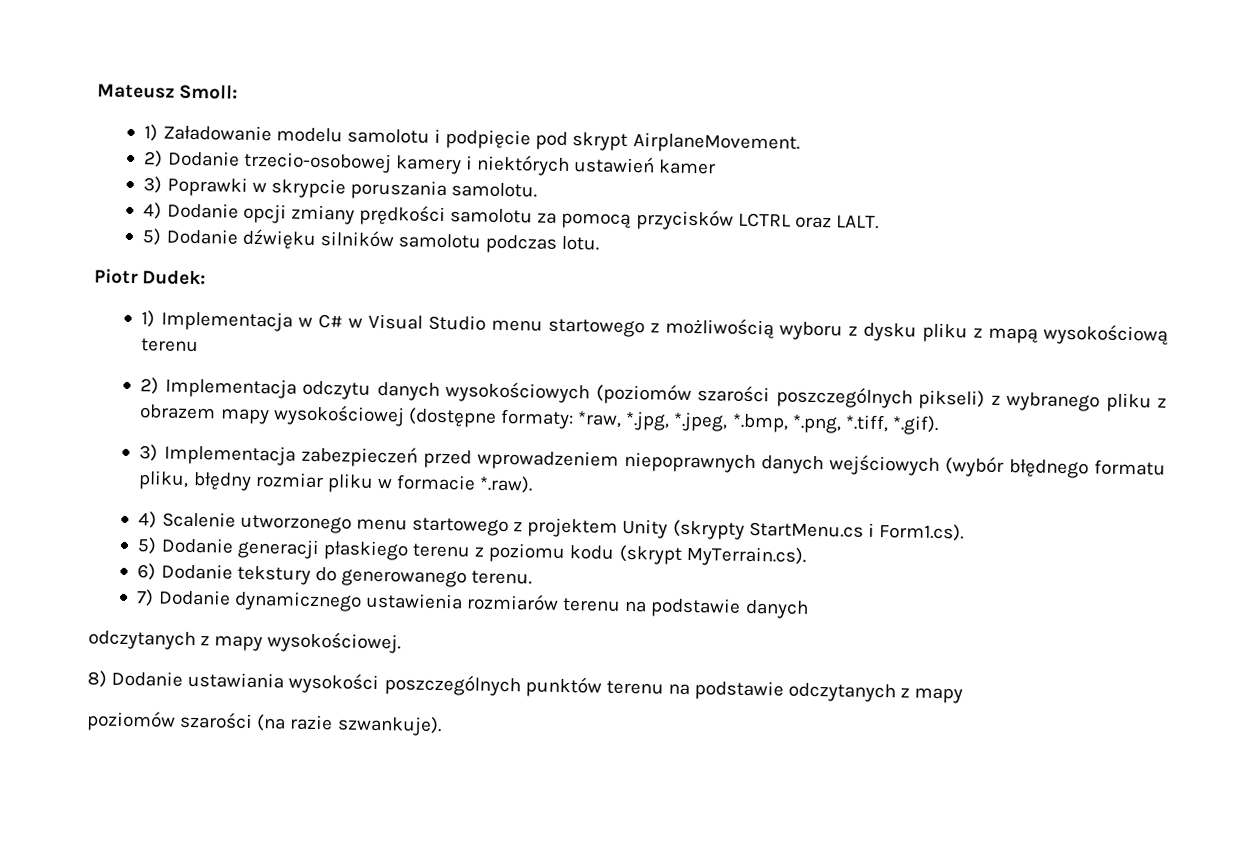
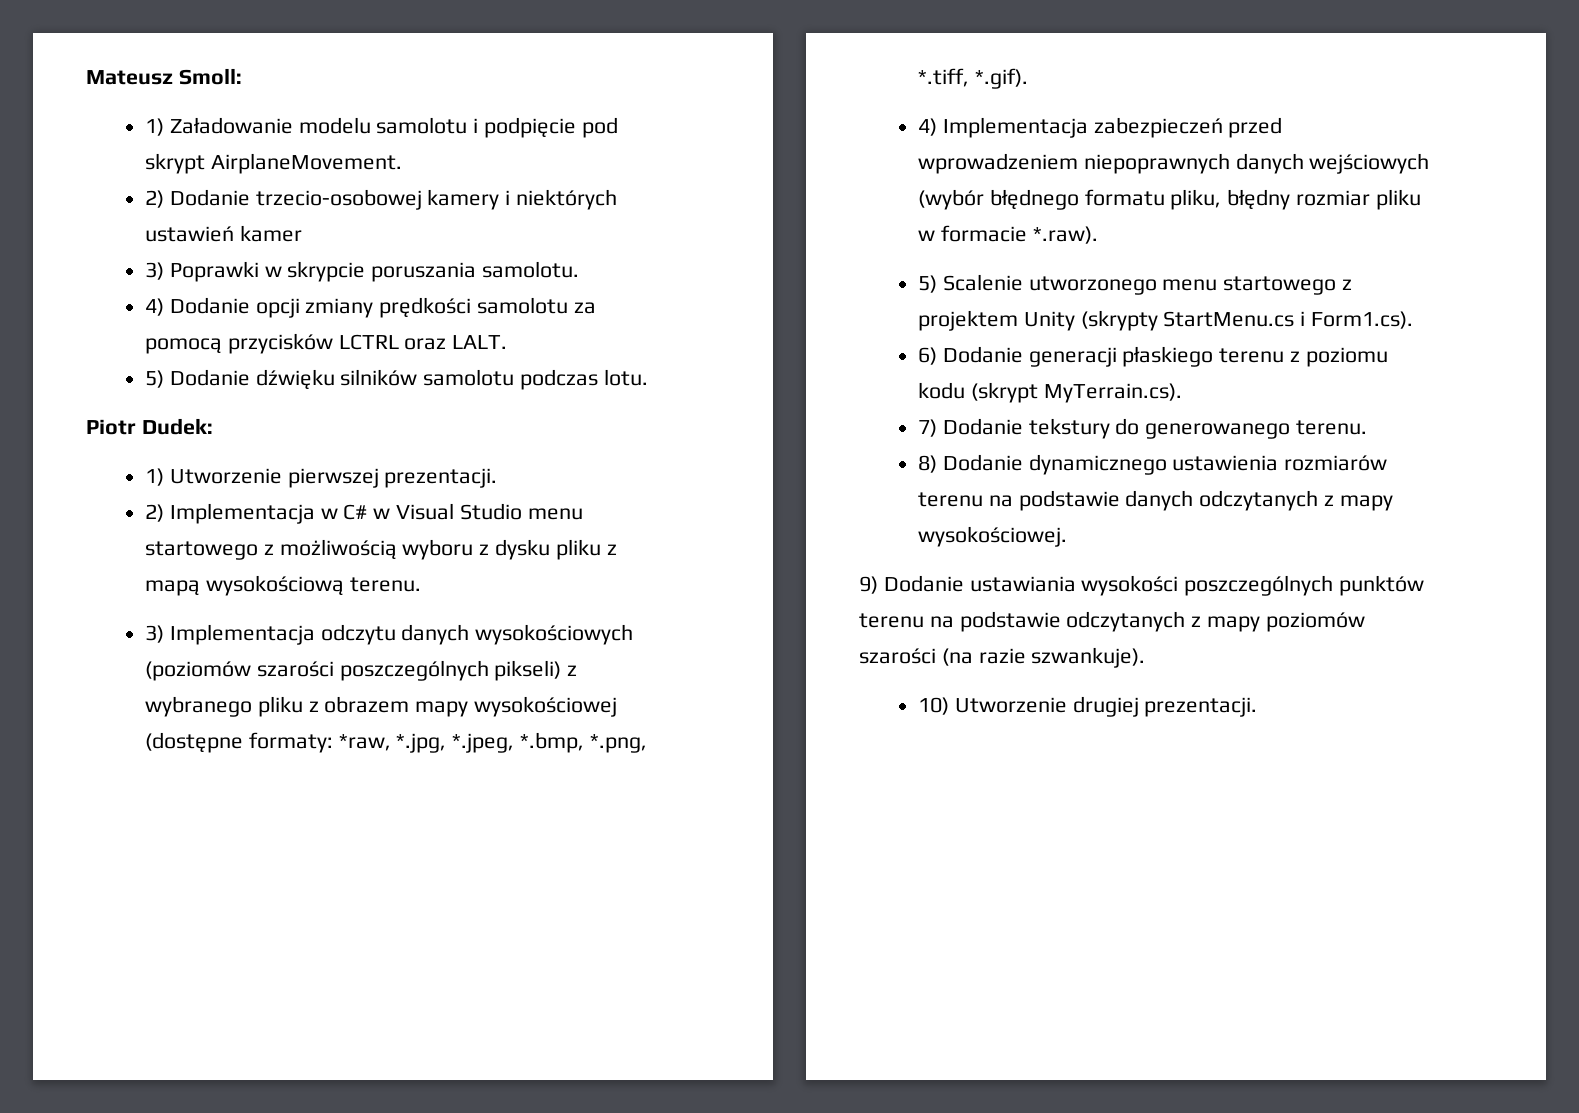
- 1) Implementacja w C# w Visual Studio menu startowego z możliwością wyboru z dysku pliku z mapą wysokościową terenu
- 2) Implementacja odczytu danych wysokościowych (poziomów szarości poszczególnych pikseli) z wybranego pliku z obrazem mapy wysokościowej (dostępne formaty: *raw, *.jpg, *.jpeg, *.bmp, *.png, *.tiff, *.gif).
+ 1) Utworzenie pierwszej prezentacji.
+ 2) Implementacja w C# w Visual Studio menu startowego z możliwością wyboru z dysku pliku z mapą wysokościową terenu.
+ 3) Implementacja odczytu danych wysokościowych (poziomów szarości poszczególnych pikseli) z wybranego pliku z obrazem mapy wysokościowej (dostępne formaty: *raw, *.jpg, *.jpeg, *.bmp, *.png, *.tiff, *.gif).
- 3) Implementacja zabezpieczeń przed wprowadzeniem niepoprawnych danych wejściowych (wybór błędnego formatu pliku, błędny rozmiar pliku w formacie *.raw).
+ 4) Implementacja zabezpieczeń przed wprowadzeniem niepoprawnych danych wejściowych (wybór błędnego formatu pliku, błędny rozmiar pliku w formacie *.raw).
- 4) Scalenie utworzonego menu startowego z projektem Unity (skrypty StartMenu.cs i Form1.cs).
+ 5) Scalenie utworzonego menu startowego z projektem Unity (skrypty StartMenu.cs i Form1.cs).
- 5) Dodanie generacji płaskiego terenu z poziomu kodu (skrypt MyTerrain.cs).
+ 6) Dodanie generacji płaskiego terenu z poziomu kodu (skrypt MyTerrain.cs).
- 6) Dodanie tekstury do generowanego terenu.
+ 7) Dodanie tekstury do generowanego terenu.
- 7) Dodanie dynamicznego ustawienia rozmiarów terenu na podstawie danych
- odczytanych z mapy wysokościowej.
+ 8) Dodanie dynamicznego ustawienia rozmiarów terenu na podstawie danych odczytanych z mapy wysokościowej.
- 8) Dodanie ustawiania wysokości poszczególnych punktów terenu na podstawie odczytanych z mapy
- poziomów szarości (na razie szwankuje).
+ 9) Dodanie ustawiania wysokości poszczególnych punktów terenu na podstawie odczytanych z mapy poziomów szarości (na razie szwankuje).
+ 10) Utworzenie drugiej prezentacji.

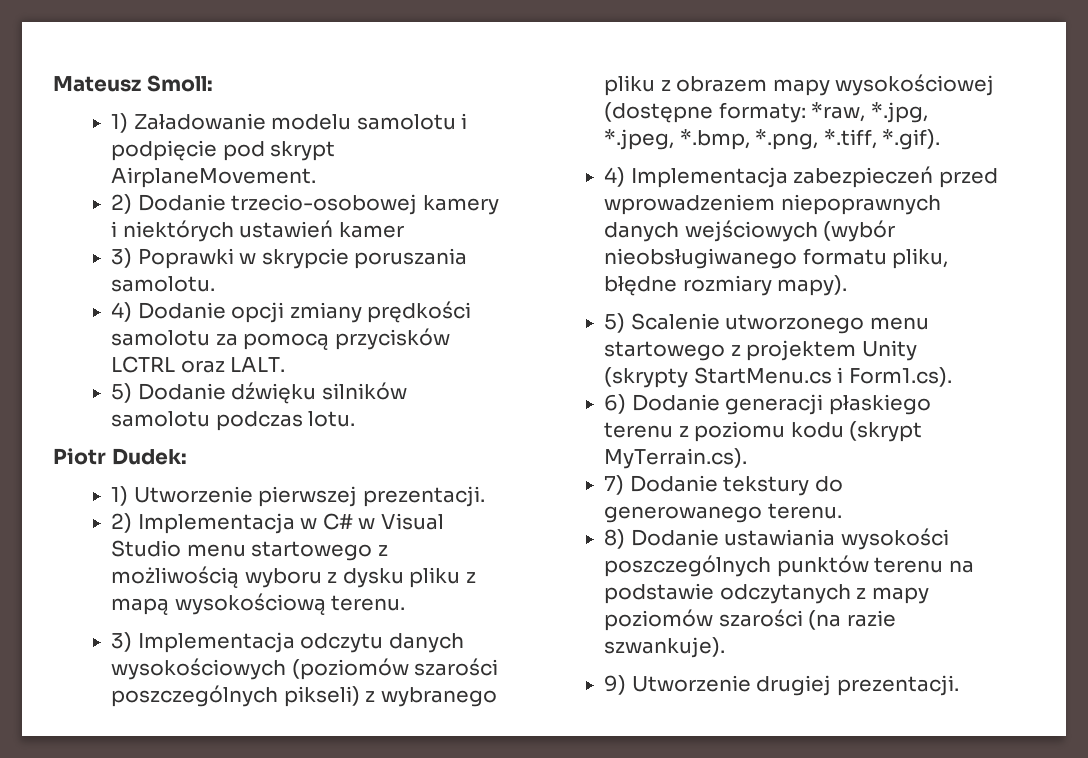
- 4) Implementacja zabezpieczeń przed wprowadzeniem niepoprawnych danych wejściowych (wybór błędnego formatu pliku, błędny rozmiar pliku w formacie *.raw).
+ 4) Implementacja zabezpieczeń przed wprowadzeniem niepoprawnych danych wejściowych (wybór nieobsługiwanego formatu pliku, błędne rozmiary mapy).
- 8) Dodanie dynamicznego ustawienia rozmiarów terenu na podstawie danych odczytanych z mapy wysokościowej.
- 9) Dodanie ustawiania wysokości poszczególnych punktów terenu na podstawie odczytanych z mapy poziomów szarości (na razie szwankuje).
+ 8) Dodanie ustawiania wysokości poszczególnych punktów terenu na podstawie odczytanych z mapy poziomów szarości (na razie szwankuje).
- 10) Utworzenie drugiej prezentacji.
+ 9) Utworzenie drugiej prezentacji.

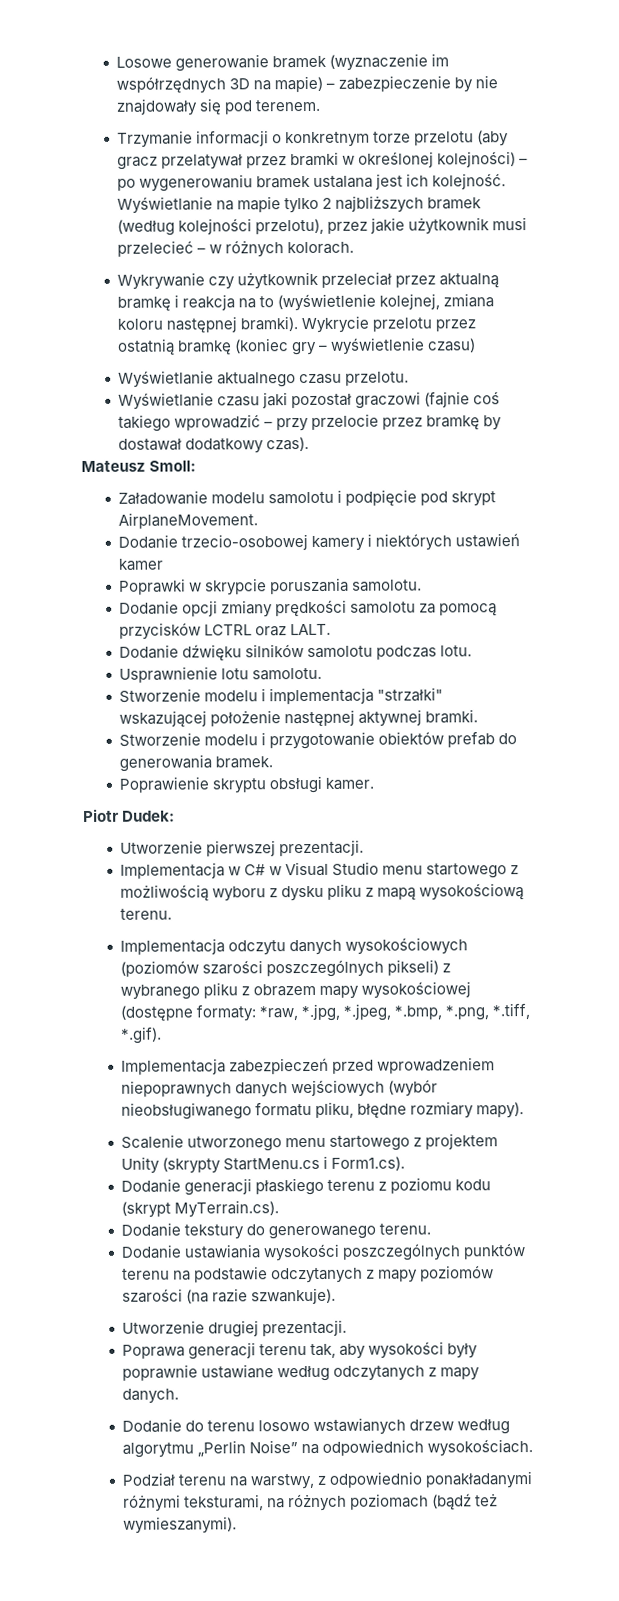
+ Losowe generowanie bramek (wyznaczenie im współrzędnych 3D na mapie) – zabezpieczenie by nie znajdowały się pod terenem.
+ Trzymanie informacji o konkretnym torze przelotu (aby gracz przelatywał przez bramki w określonej kolejności) – po wygenerowaniu bramek ustalana jest ich kolejność. Wyświetlanie na mapie tylko 2 najbliższych bramek (według kolejności przelotu), przez jakie użytkownik musi przelecieć – w różnych kolorach.
+ Wykrywanie czy użytkownik przeleciał przez aktualną bramkę i reakcja na to (wyświetlenie kolejnej, zmiana koloru następnej bramki). Wykrycie przelotu przez ostatnią bramkę (koniec gry – wyświetlenie czasu)
+ Wyświetlanie aktualnego czasu przelotu.
+ Wyświetlanie czasu jaki pozostał graczowi (fajnie coś takiego wprowadzić – przy przelocie przez bramkę by dostawał dodatkowy czas).
- 1) Załadowanie modelu samolotu i podpięcie pod skrypt AirplaneMovement.
+ Załadowanie modelu samolotu i podpięcie pod skrypt AirplaneMovement.
- 2) Dodanie trzecio-osobowej kamery i niektórych ustawień kamer
+ Dodanie trzecio-osobowej kamery i niektórych ustawień kamer
- 3) Poprawki w skrypcie poruszania samolotu.
+ Poprawki w skrypcie poruszania samolotu.
- 4) Dodanie opcji zmiany prędkości samolotu za pomocą przycisków LCTRL oraz LALT.
+ Dodanie opcji zmiany prędkości samolotu za pomocą przycisków LCTRL oraz LALT.
- 5) Dodanie dźwięku silników samolotu podczas lotu.
+ Dodanie dźwięku silników samolotu podczas lotu.
+ Usprawnienie lotu samolotu.
+ Stworzenie modelu i implementacja "strzałki" wskazującej położenie następnej aktywnej bramki.
+ Stworzenie modelu i przygotowanie obiektów prefab do generowania bramek.
+ Poprawienie skryptu obsługi kamer.
- 1) Utworzenie pierwszej prezentacji.
+ Utworzenie pierwszej prezentacji.
- 2) Implementacja w C# w Visual Studio menu startowego z możliwością wyboru z dysku pliku z mapą wysokościową terenu.
+ Implementacja w C# w Visual Studio menu startowego z możliwością wyboru z dysku pliku z mapą wysokościową terenu.
- 3) Implementacja odczytu danych wysokościowych (poziomów szarości poszczególnych pikseli) z wybranego pliku z obrazem mapy wysokościowej (dostępne formaty: *raw, *.jpg, *.jpeg, *.bmp, *.png, *.tiff, *.gif).
+ Implementacja odczytu danych wysokościowych (poziomów szarości poszczególnych pikseli) z wybranego pliku z obrazem mapy wysokościowej (dostępne formaty: *raw, *.jpg, *.jpeg, *.bmp, *.png, *.tiff, *.gif).
- 4) Implementacja zabezpieczeń przed wprowadzeniem niepoprawnych danych wejściowych (wybór nieobsługiwanego formatu pliku, błędne rozmiary mapy).
+ Implementacja zabezpieczeń przed wprowadzeniem niepoprawnych danych wejściowych (wybór nieobsługiwanego formatu pliku, błędne rozmiary mapy).
- 5) Scalenie utworzonego menu startowego z projektem Unity (skrypty StartMenu.cs i Form1.cs).
+ Scalenie utworzonego menu startowego z projektem Unity (skrypty StartMenu.cs i Form1.cs).
- 6) Dodanie generacji płaskiego terenu z poziomu kodu (skrypt MyTerrain.cs).
+ Dodanie generacji płaskiego terenu z poziomu kodu (skrypt MyTerrain.cs).
- 7) Dodanie tekstury do generowanego terenu.
+ Dodanie tekstury do generowanego terenu.
- 8) Dodanie ustawiania wysokości poszczególnych punktów terenu na podstawie odczytanych z mapy poziomów szarości (na razie szwankuje).
+ Dodanie ustawiania wysokości poszczególnych punktów terenu na podstawie odczytanych z mapy poziomów szarości (na razie szwankuje).
- 9) Utworzenie drugiej prezentacji.
+ Utworzenie drugiej prezentacji.
+ Poprawa generacji terenu tak, aby wysokości były poprawnie ustawiane według odczytanych z mapy danych.
+ Dodanie do terenu losowo wstawianych drzew według algorytmu „Perlin Noise” na odpowiednich wysokościach.
+ Podział terenu na warstwy, z odpowiednio ponakładanymi różnymi teksturami, na różnych poziomach (bądź też wymieszanymi).

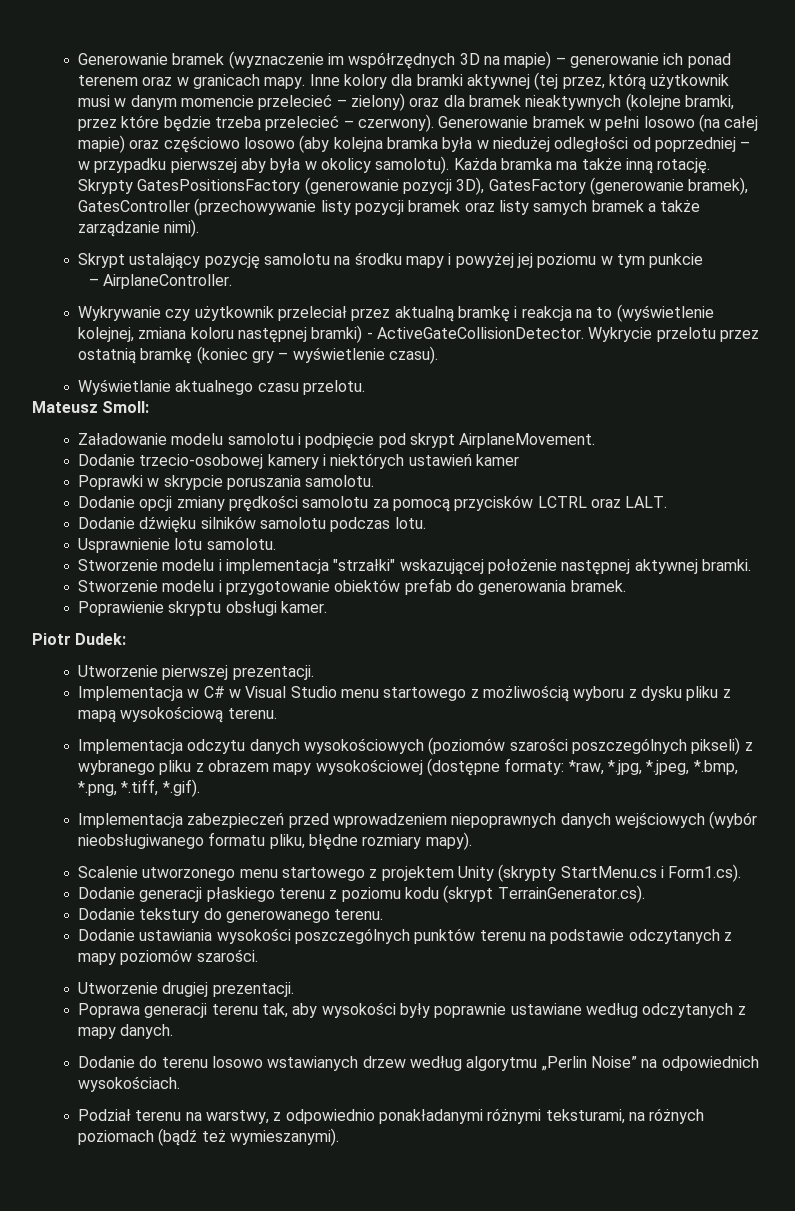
- Losowe generowanie bramek (wyznaczenie im współrzędnych 3D na mapie) – zabezpieczenie by nie znajdowały się pod terenem.
- Trzymanie informacji o konkretnym torze przelotu (aby gracz przelatywał przez bramki w określonej kolejności) – po wygenerowaniu bramek ustalana jest ich kolejność. Wyświetlanie na mapie tylko 2 najbliższych bramek (według kolejności przelotu), przez jakie użytkownik musi przelecieć – w różnych kolorach.
+ Generowanie bramek (wyznaczenie im współrzędnych 3D na mapie) – generowanie ich ponad terenem oraz w granicach mapy. Inne kolory dla bramki aktywnej (tej przez, którą użytkownik musi w danym momencie przelecieć – zielony) oraz dla bramek nieaktywnych (kolejne bramki, przez które będzie trzeba przelecieć – czerwony). Generowanie bramek w pełni losowo (na całej mapie) oraz częściowo losowo (aby kolejna bramka była w niedużej odległości od poprzedniej – w przypadku pierwszej aby była w okolicy samolotu). Każda bramka ma także inną rotację. Skrypty GatesPositionsFactory (generowanie pozycji 3D), GatesFactory (generowanie bramek), GatesController (przechowywanie listy pozycji bramek oraz listy samych bramek a także zarządzanie nimi).
+ Skrypt ustalający pozycję samolotu na środku mapy i powyżej jej poziomu w tym punkcie
+ – AirplaneController.
- Wykrywanie czy użytkownik przeleciał przez aktualną bramkę i reakcja na to (wyświetlenie kolejnej, zmiana koloru następnej bramki).
+ Wykrywanie czy użytkownik przeleciał przez aktualną bramkę i reakcja na to (wyświetlenie kolejnej, zmiana koloru następnej bramki) - ActiveGateCollisionDetector.
- Wykrycie przelotu przez ostatnią bramkę (koniec gry – wyświetlenie czasu)
+ Wykrycie przelotu przez ostatnią bramkę (koniec gry – wyświetlenie czasu).
- Wyświetlanie czasu jaki pozostał graczowi (fajnie coś takiego wprowadzić – przy przelocie przez bramkę by dostawał dodatkowy czas).
- Dodanie generacji płaskiego terenu z poziomu kodu (skrypt MyTerrain.cs).
+ Dodanie generacji płaskiego terenu z poziomu kodu (skrypt TerrainGenerator.cs).
- Dodanie ustawiania wysokości poszczególnych punktów terenu na podstawie odczytanych z mapy poziomów szarości (na razie szwankuje).
+ Dodanie ustawiania wysokości poszczególnych punktów terenu na podstawie odczytanych z mapy poziomów szarości.

